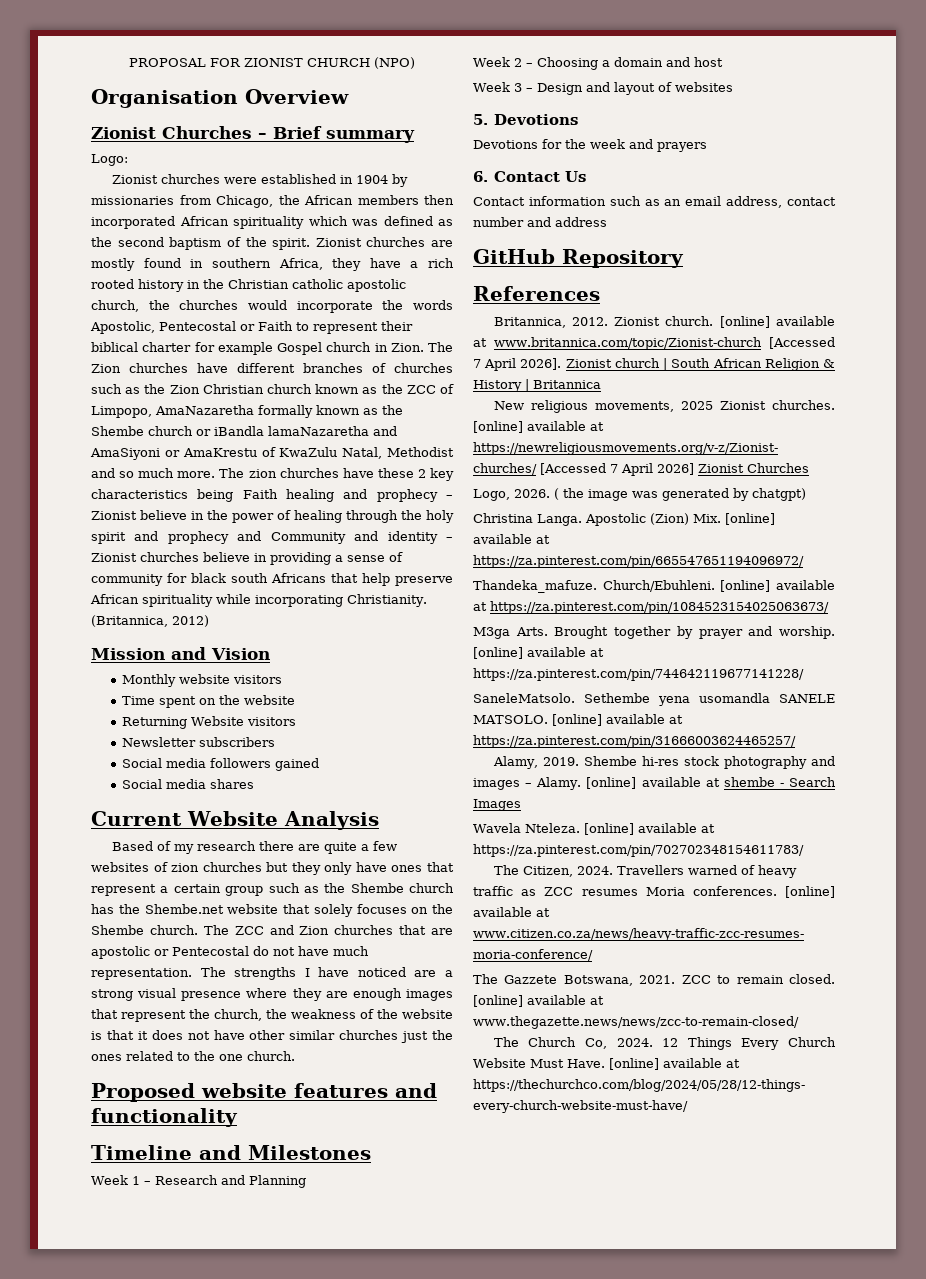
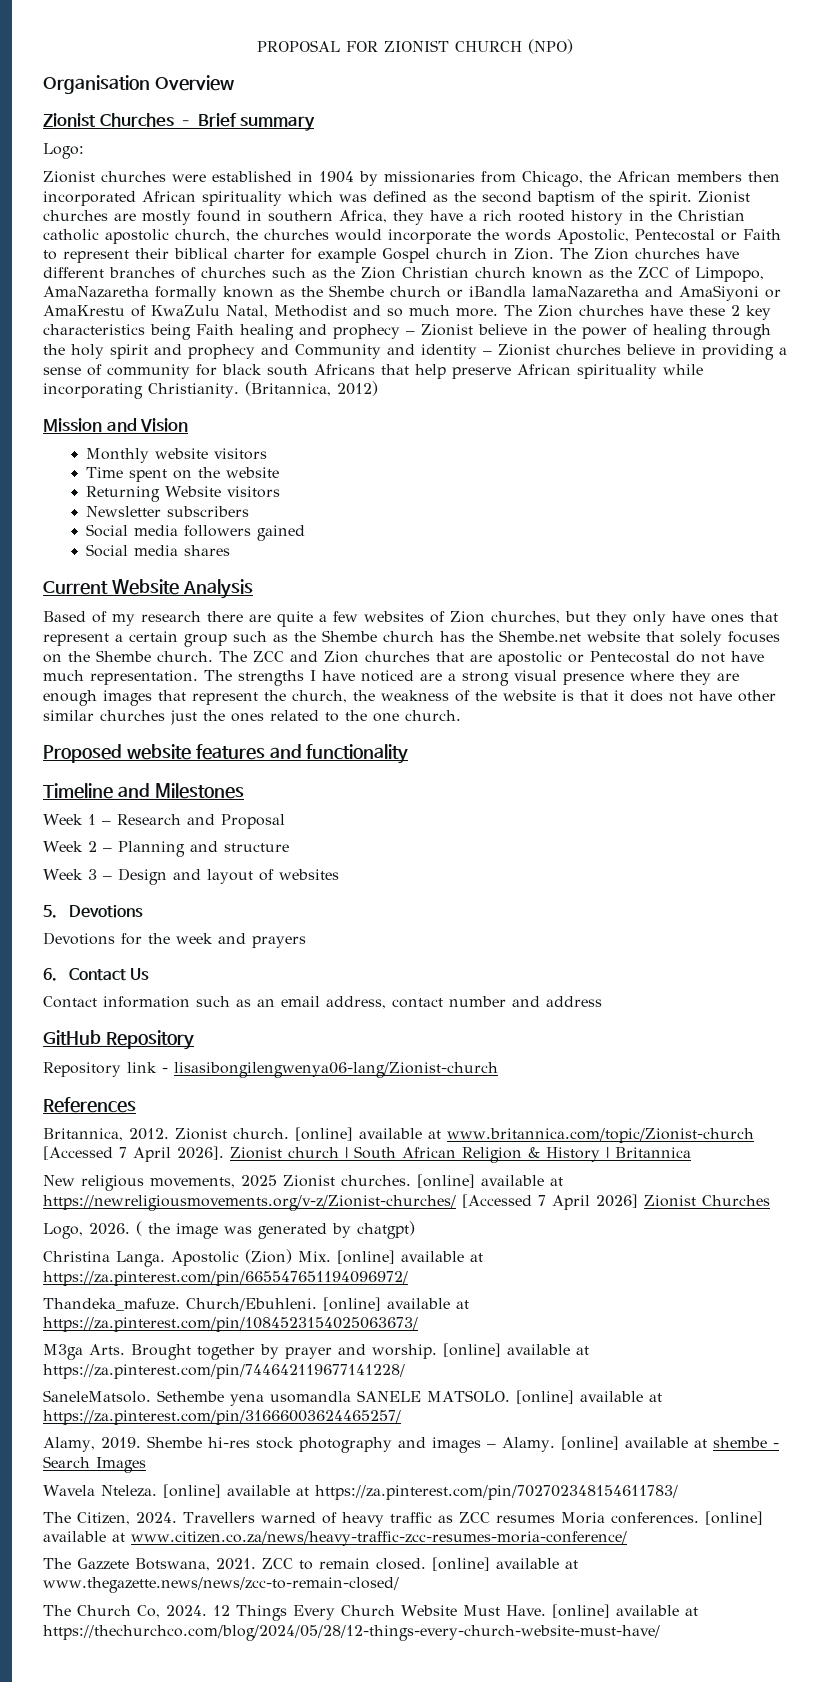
- The zion churches have these 2 key characteristics being Faith healing and prophecy – Zionist believe in the power of healing through the holy spirit and prophecy and Community and identity – Zionist churches believe in providing a sense of community for black south Africans that help preserve African spirituality while incorporating Christianity.
+ The Zion churches have these 2 key characteristics being Faith healing and prophecy – Zionist believe in the power of healing through the holy spirit and prophecy and Community and identity – Zionist churches believe in providing a sense of community for black south Africans that help preserve African spirituality while incorporating Christianity.
- Based of my research there are quite a few websites of zion churches but they only have ones that represent a certain group such as the Shembe church has the Shembe.net website that solely focuses on the Shembe church.
+ Based of my research there are quite a few websites of Zion churches, but they only have ones that represent a certain group such as the Shembe church has the Shembe.net website that solely focuses on the Shembe church.
- Week 1 – Research and Planning
+ Week 1 – Research and Proposal
- Week 2 – Choosing a domain and host
+ Week 2 – Planning and structure
+ Repository link - lisasibongilengwenya06-lang/Zionist-church

